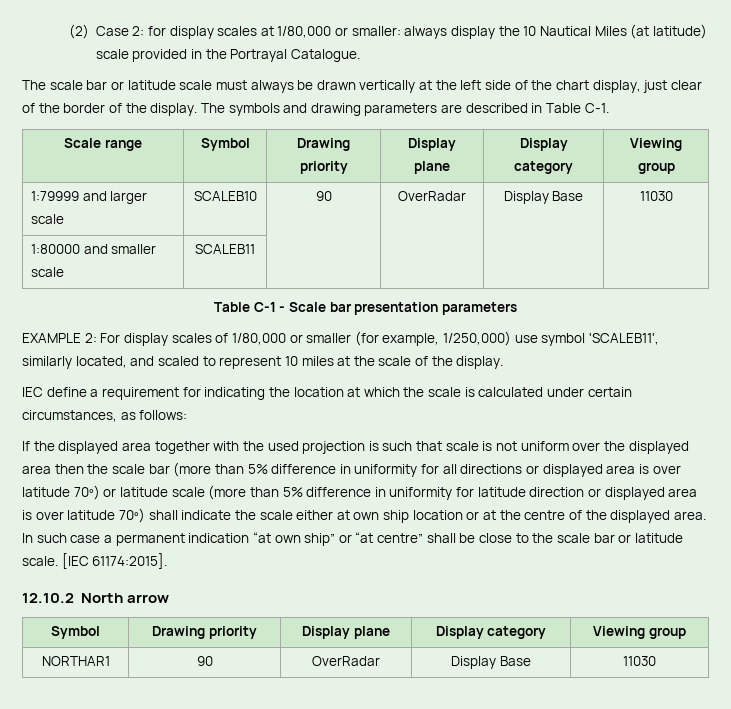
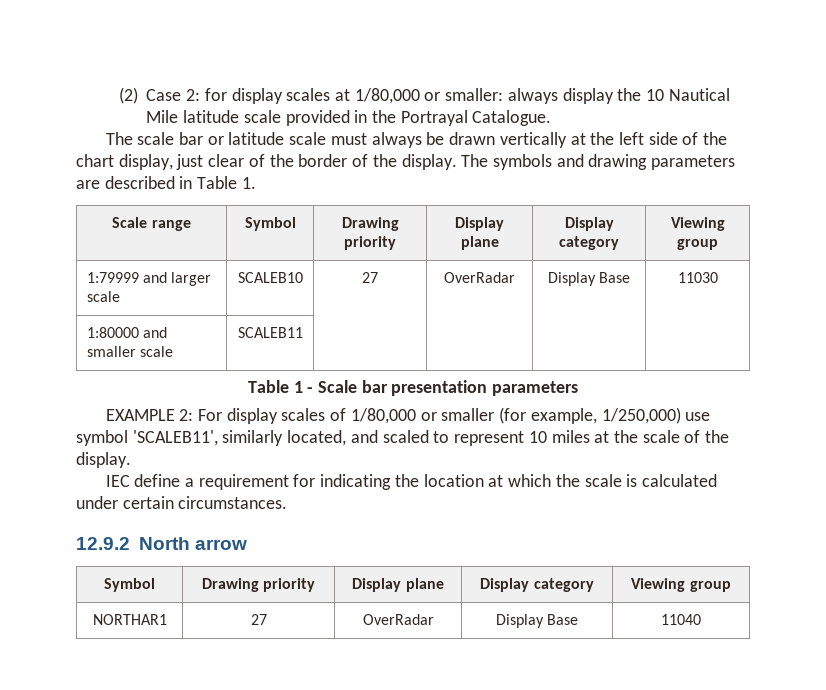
- (2) Case 2: for display scales at 1/80,000 or smaller: always display the 10 Nautical Miles (at latitude) scale provided in the Portrayal Catalogue.
+ (2) Case 2: for display scales at 1/80,000 or smaller: always display the 10 Nautical Mile latitude scale provided in the Portrayal Catalogue.
- The symbols and drawing parameters are described in Table C-1.
+ The symbols and drawing parameters are described in Table 1.
- 1:79999 and larger scale | SCALEB10 | 90 | OverRadar | Display Base | 11030
+ 1:79999 and larger scale | SCALEB10 | 27 | OverRadar | Display Base | 11030
- Table C-1 - Scale bar presentation parameters
+ Table 1 - Scale bar presentation parameters
- IEC define a requirement for indicating the location at which the scale is calculated under certain circumstances, as follows:
- If the displayed area together with the used projection is such that scale is not uniform over the displayed area then the scale bar (more than 5% difference in uniformity for all directions or displayed area is over latitude 70º) or latitude scale (more than 5% difference in uniformity for latitude direction or displayed area is over latitude 70º) shall indicate the scale either at own ship location or at the centre of the displayed area. In such case a permanent indication “at own ship” or “at centre” shall be close to the scale bar or latitude scale. [IEC 61174:2015].
- 12.10.2 North arrow
+ IEC define a requirement for indicating the location at which the scale is calculated under certain circumstances.
+ 12.9.2 North arrow
- NORTHAR1 | 90 | OverRadar | Display Base | 11030
+ NORTHAR1 | 27 | OverRadar | Display Base | 11040

